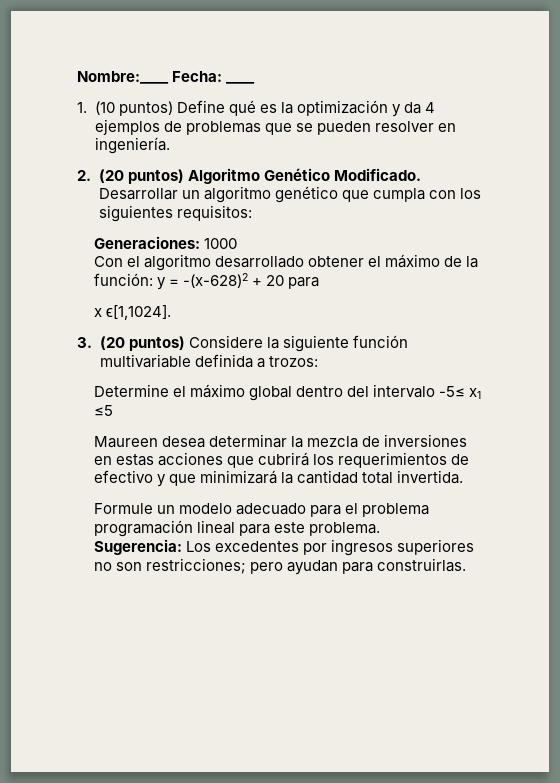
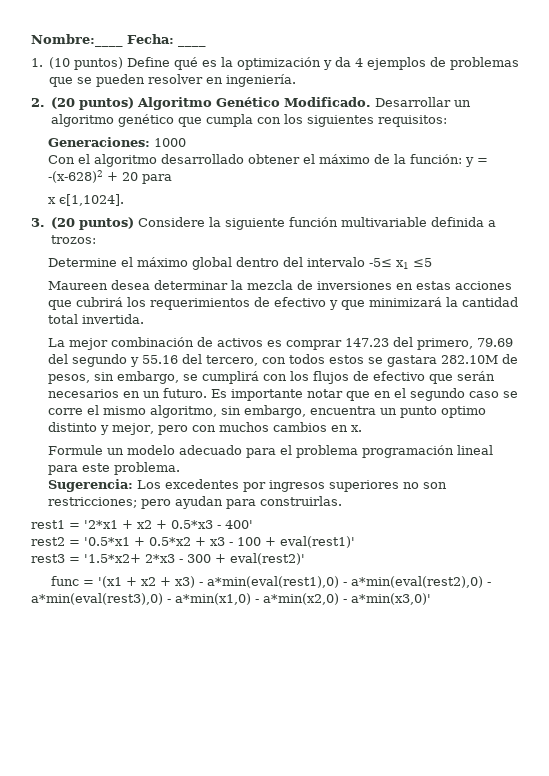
+ La mejor combinación de activos es comprar 147.23 del primero, 79.69 del segundo y 55.16 del tercero, con todos estos se gastara 282.10M de pesos, sin embargo, se cumplirá con los flujos de efectivo que serán necesarios en un futuro. Es importante notar que en el segundo caso se corre el mismo algoritmo, sin embargo, encuentra un punto optimo distinto y mejor, pero con muchos cambios en x.
+ rest1 = '2*x1 + x2 + 0.5*x3 - 400'
+ rest2 = '0.5*x1 + 0.5*x2 + x3 - 100 + eval(rest1)'
+ rest3 = '1.5*x2+ 2*x3 - 300 + eval(rest2)'
+ func = '(x1 + x2 + x3) - a*min(eval(rest1),0) - a*min(eval(rest2),0) - a*min(eval(rest3),0) - a*min(x1,0) - a*min(x2,0) - a*min(x3,0)'

